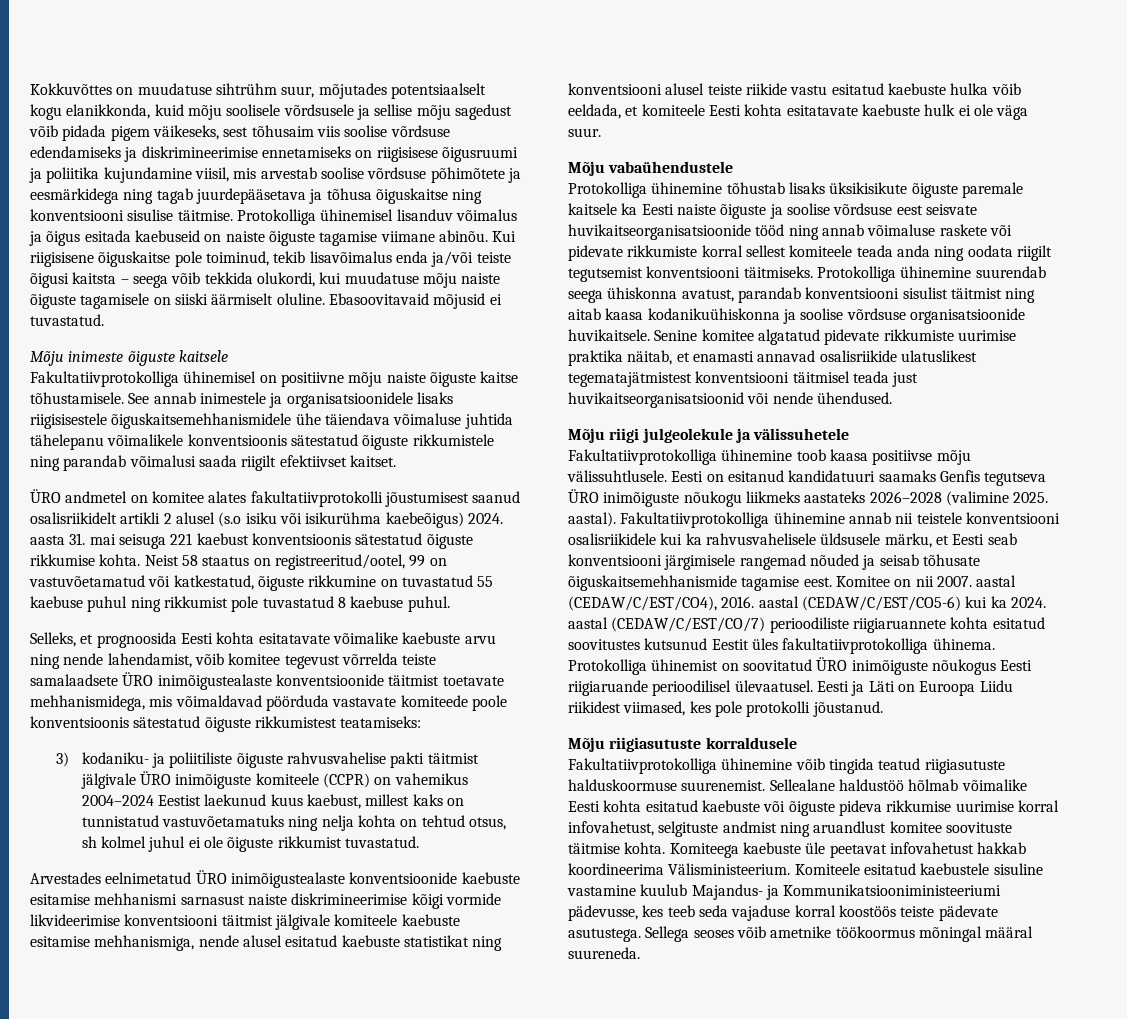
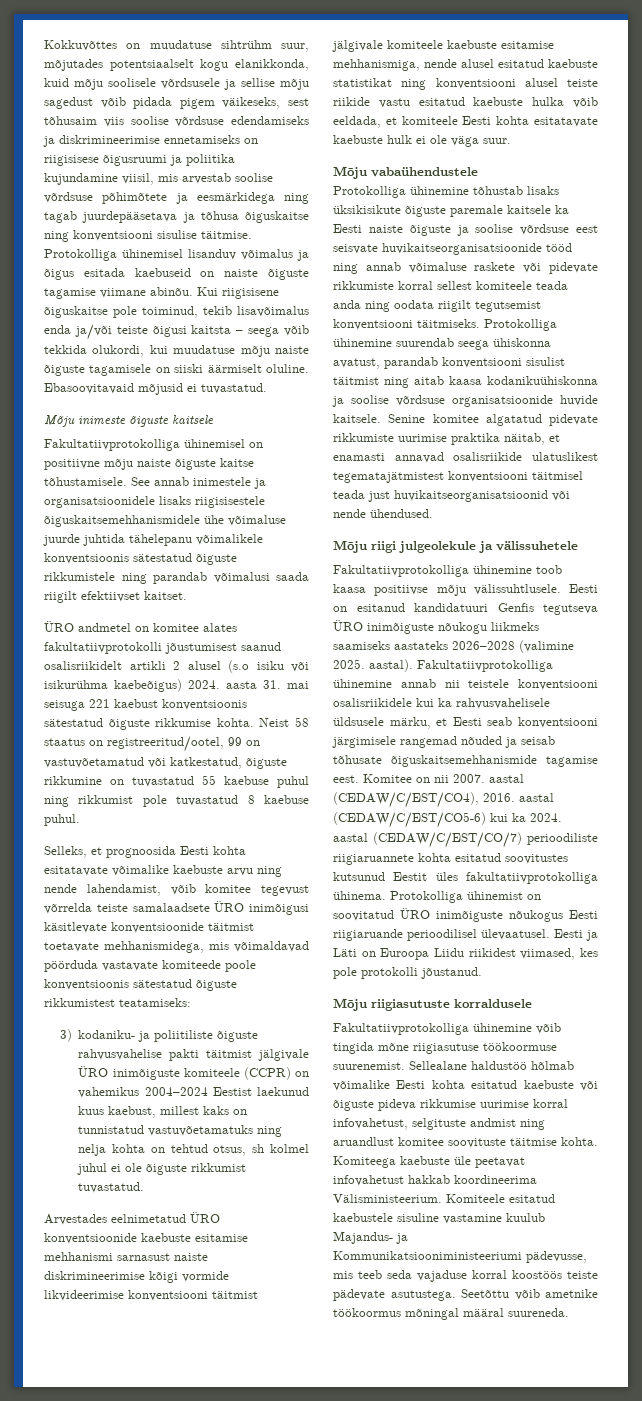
- See annab inimestele ja organisatsioonidele lisaks riigisisestele õiguskaitsemehhanismidele ühe täiendava võimaluse juhtida tähelepanu võimalikele konventsioonis sätestatud õiguste rikkumistele ning parandab võimalusi saada riigilt efektiivset kaitset.
+ See annab inimestele ja organisatsioonidele lisaks riigisisestele õiguskaitsemehhanismidele ühe võimaluse juurde juhtida tähelepanu võimalikele konventsioonis sätestatud õiguste rikkumistele ning parandab võimalusi saada riigilt efektiivset kaitset.
- Selleks, et prognoosida Eesti kohta esitatavate võimalike kaebuste arvu ning nende lahendamist, võib komitee tegevust võrrelda teiste samalaadsete ÜRO inimõigustealaste konventsioonide täitmist toetavate mehhanismidega, mis võimaldavad pöörduda vastavate komiteede poole konventsioonis sätestatud õiguste rikkumistest teatamiseks:
+ Selleks, et prognoosida Eesti kohta esitatavate võimalike kaebuste arvu ning nende lahendamist, võib komitee tegevust võrrelda teiste samalaadsete ÜRO inimõigusi käsitlevate konventsioonide täitmist toetavate mehhanismidega, mis võimaldavad pöörduda vastavate komiteede poole konventsioonis sätestatud õiguste rikkumistest teatamiseks:
- Arvestades eelnimetatud ÜRO inimõigustealaste konventsioonide kaebuste esitamise mehhanismi sarnasust naiste diskrimineerimise kõigi vormide likvideerimise konventsiooni täitmist jälgivale komiteele kaebuste esitamise mehhanismiga, nende alusel esitatud kaebuste statistikat ning konventsiooni alusel teiste riikide vastu esitatud kaebuste hulka võib eeldada, et komiteele Eesti kohta esitatavate kaebuste hulk ei ole väga suur.
+ Arvestades eelnimetatud ÜRO konventsioonide kaebuste esitamise mehhanismi sarnasust naiste diskrimineerimise kõigi vormide likvideerimise konventsiooni täitmist jälgivale komiteele kaebuste esitamise mehhanismiga, nende alusel esitatud kaebuste statistikat ning konventsiooni alusel teiste riikide vastu esitatud kaebuste hulka võib eeldada, et komiteele Eesti kohta esitatavate kaebuste hulk ei ole väga suur.
- Protokolliga ühinemine suurendab seega ühiskonna avatust, parandab konventsiooni sisulist täitmist ning aitab kaasa kodanikuühiskonna ja soolise võrdsuse organisatsioonide huvikaitsele.
+ Protokolliga ühinemine suurendab seega ühiskonna avatust, parandab konventsiooni sisulist täitmist ning aitab kaasa kodanikuühiskonna ja soolise võrdsuse organisatsioonide huvide kaitsele.
- Eesti on esitanud kandidatuuri saamaks Genfis tegutseva ÜRO inimõiguste nõukogu liikmeks aastateks 2026–2028 (valimine 2025. aastal).
+ Eesti on esitanud kandidatuuri Genfis tegutseva ÜRO inimõiguste nõukogu liikmeks saamiseks aastateks 2026–2028 (valimine 2025. aastal).
- Fakultatiivprotokolliga ühinemine võib tingida teatud riigiasutuste halduskoormuse suurenemist.
+ Fakultatiivprotokolliga ühinemine võib tingida mõne riigiasutuse töökoormuse suurenemist.
- Komiteele esitatud kaebustele sisuline vastamine kuulub Majandus- ja Kommunikatsiooniministeeriumi pädevusse, kes teeb seda vajaduse korral koostöös teiste pädevate asutustega.
+ Komiteele esitatud kaebustele sisuline vastamine kuulub Majandus- ja Kommunikatsiooniministeeriumi pädevusse, mis teeb seda vajaduse korral koostöös teiste pädevate asutustega.
- Sellega seoses võib ametnike töökoormus mõningal määral suureneda.
+ Seetõttu võib ametnike töökoormus mõningal määral suureneda.

